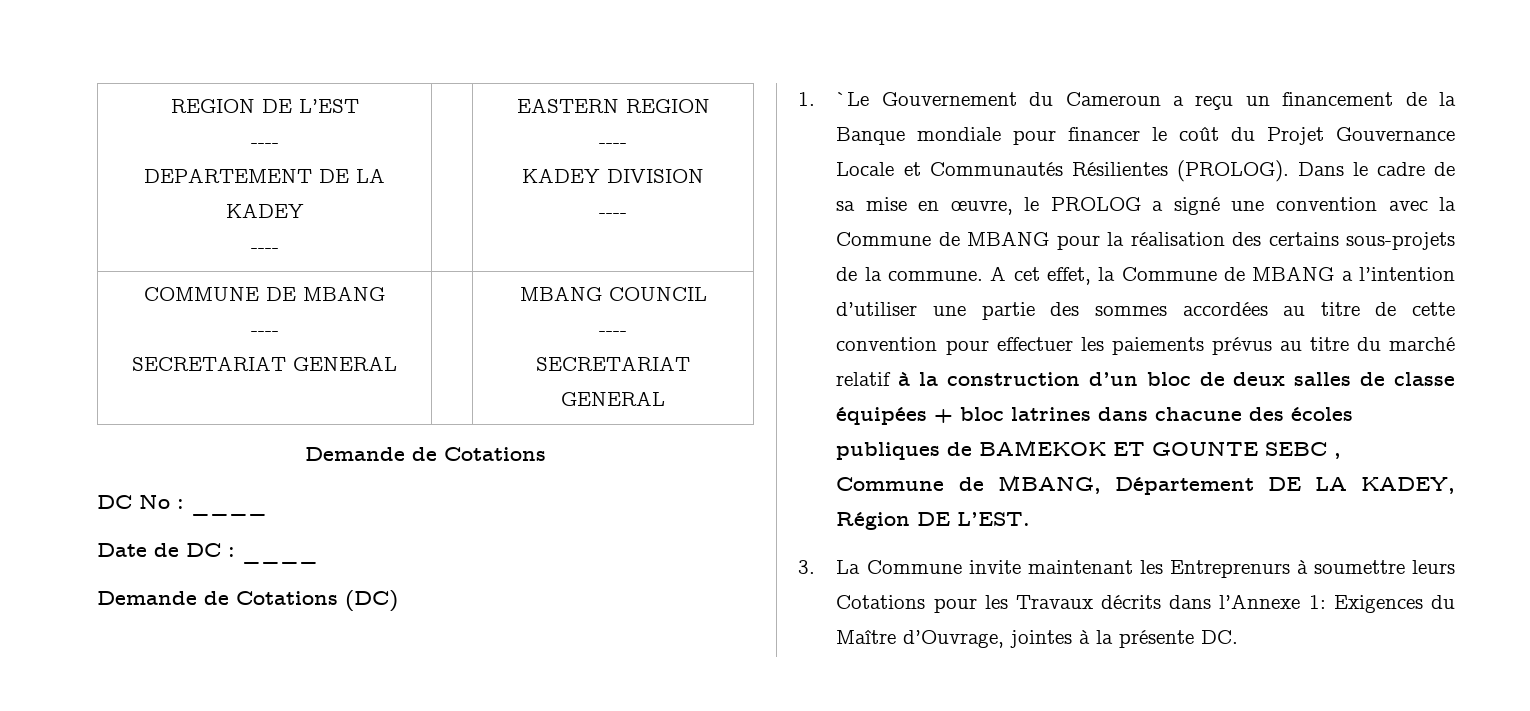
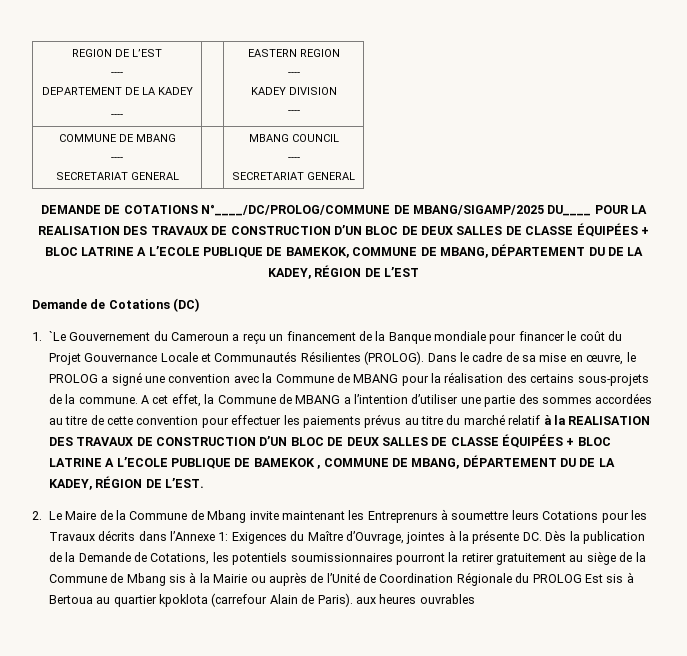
  COMMUNE DE MBANG
  ----
  SECRETARIAT GENERAL | | MBANG COUNCIL
  ----
  SECRETARIAT GENERAL
- Demande de Cotations
- DC No : ____
- Date de DC : ____
+ DEMANDE DE COTATIONS N°____/DC/PROLOG/COMMUNE DE MBANG/SIGAMP/2025 DU____ POUR LA REALISATION DES TRAVAUX DE CONSTRUCTION D’UN BLOC DE DEUX SALLES DE CLASSE ÉQUIPÉES + BLOC LATRINE A L’ECOLE PUBLIQUE DE BAMEKOK, COMMUNE DE MBANG, DÉPARTEMENT DU DE LA KADEY, RÉGION DE L’EST
- A cet effet, la Commune de MBANG a l’intention d’utiliser une partie des sommes accordées au titre de cette convention pour effectuer les paiements prévus au titre du marché relatif à la construction d’un bloc de deux salles de classe équipées + bloc latrines dans chacune des écoles publiques de BAMEKOK ET GOUNTE SEBC , Commune de MBANG, Département DE LA KADEY, Région DE L’EST.
+ A cet effet, la Commune de MBANG a l’intention d’utiliser une partie des sommes accordées au titre de cette convention pour effectuer les paiements prévus au titre du marché relatif à la REALISATION DES TRAVAUX DE CONSTRUCTION D’UN BLOC DE DEUX SALLES DE CLASSE ÉQUIPÉES + BLOC LATRINE A L’ECOLE PUBLIQUE DE BAMEKOK , COMMUNE DE MBANG, DÉPARTEMENT DU DE LA KADEY, RÉGION DE L’EST.
- 3. La Commune invite maintenant les Entreprenurs à soumettre leurs Cotations pour les Travaux décrits dans l’Annexe 1: Exigences du Maître d’Ouvrage, jointes à la présente DC.
+ 2. Le Maire de la Commune de Mbang invite maintenant les Entreprenurs à soumettre leurs Cotations pour les Travaux décrits dans l’Annexe 1: Exigences du Maître d’Ouvrage, jointes à la présente DC. Dès la publication de la Demande de Cotations, les potentiels soumissionnaires pourront la retirer gratuitement au siège de la Commune de Mbang sis à la Mairie ou auprès de l’Unité de Coordination Régionale du PROLOG Est sis à Bertoua au quartier kpoklota (carrefour Alain de Paris). aux heures ouvrables

